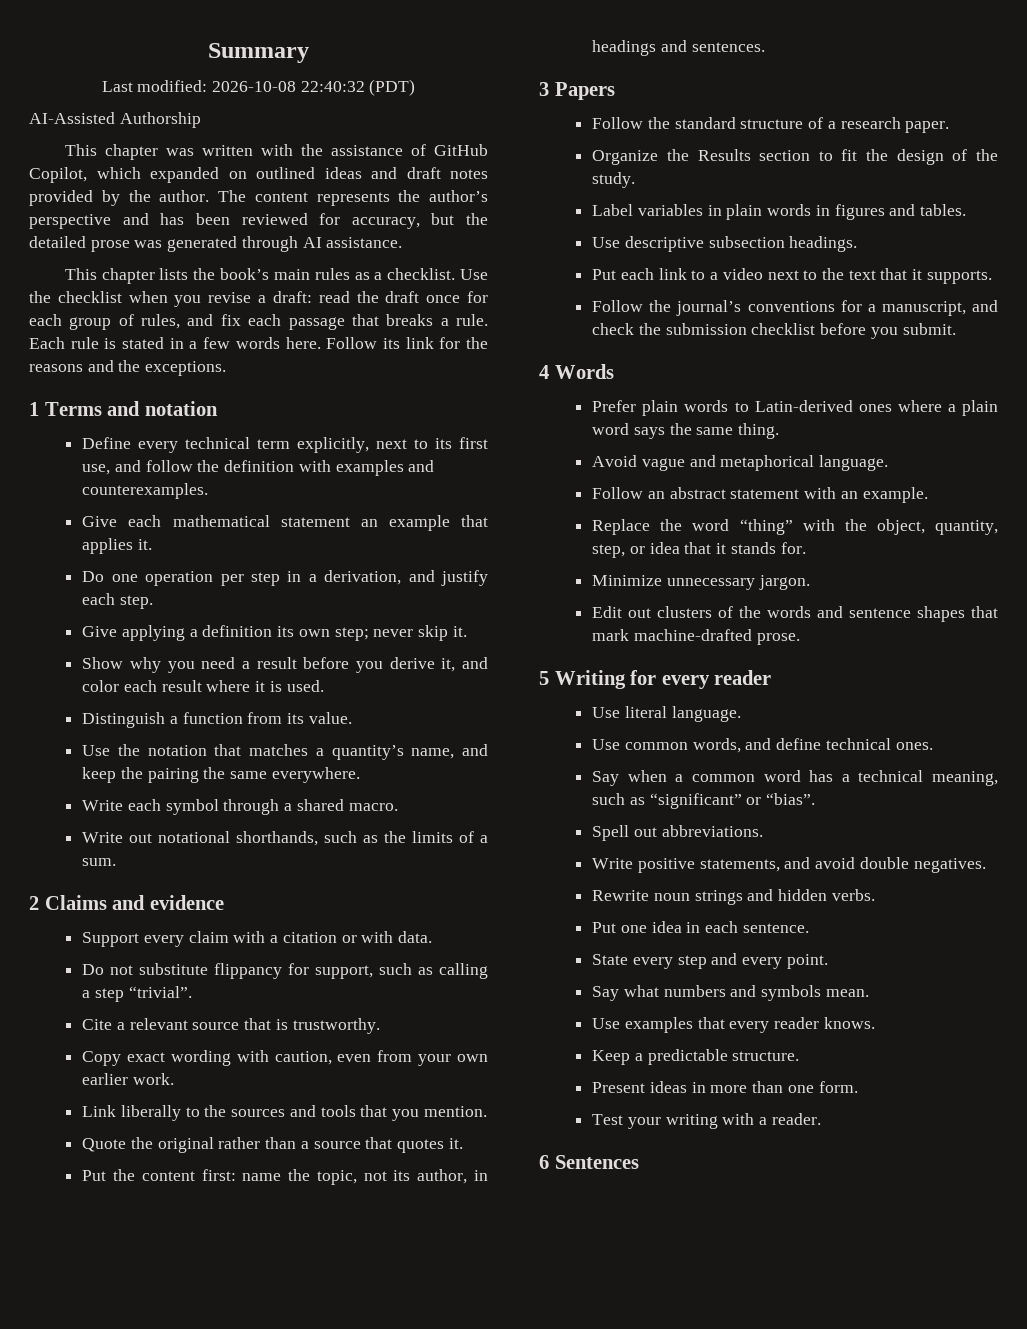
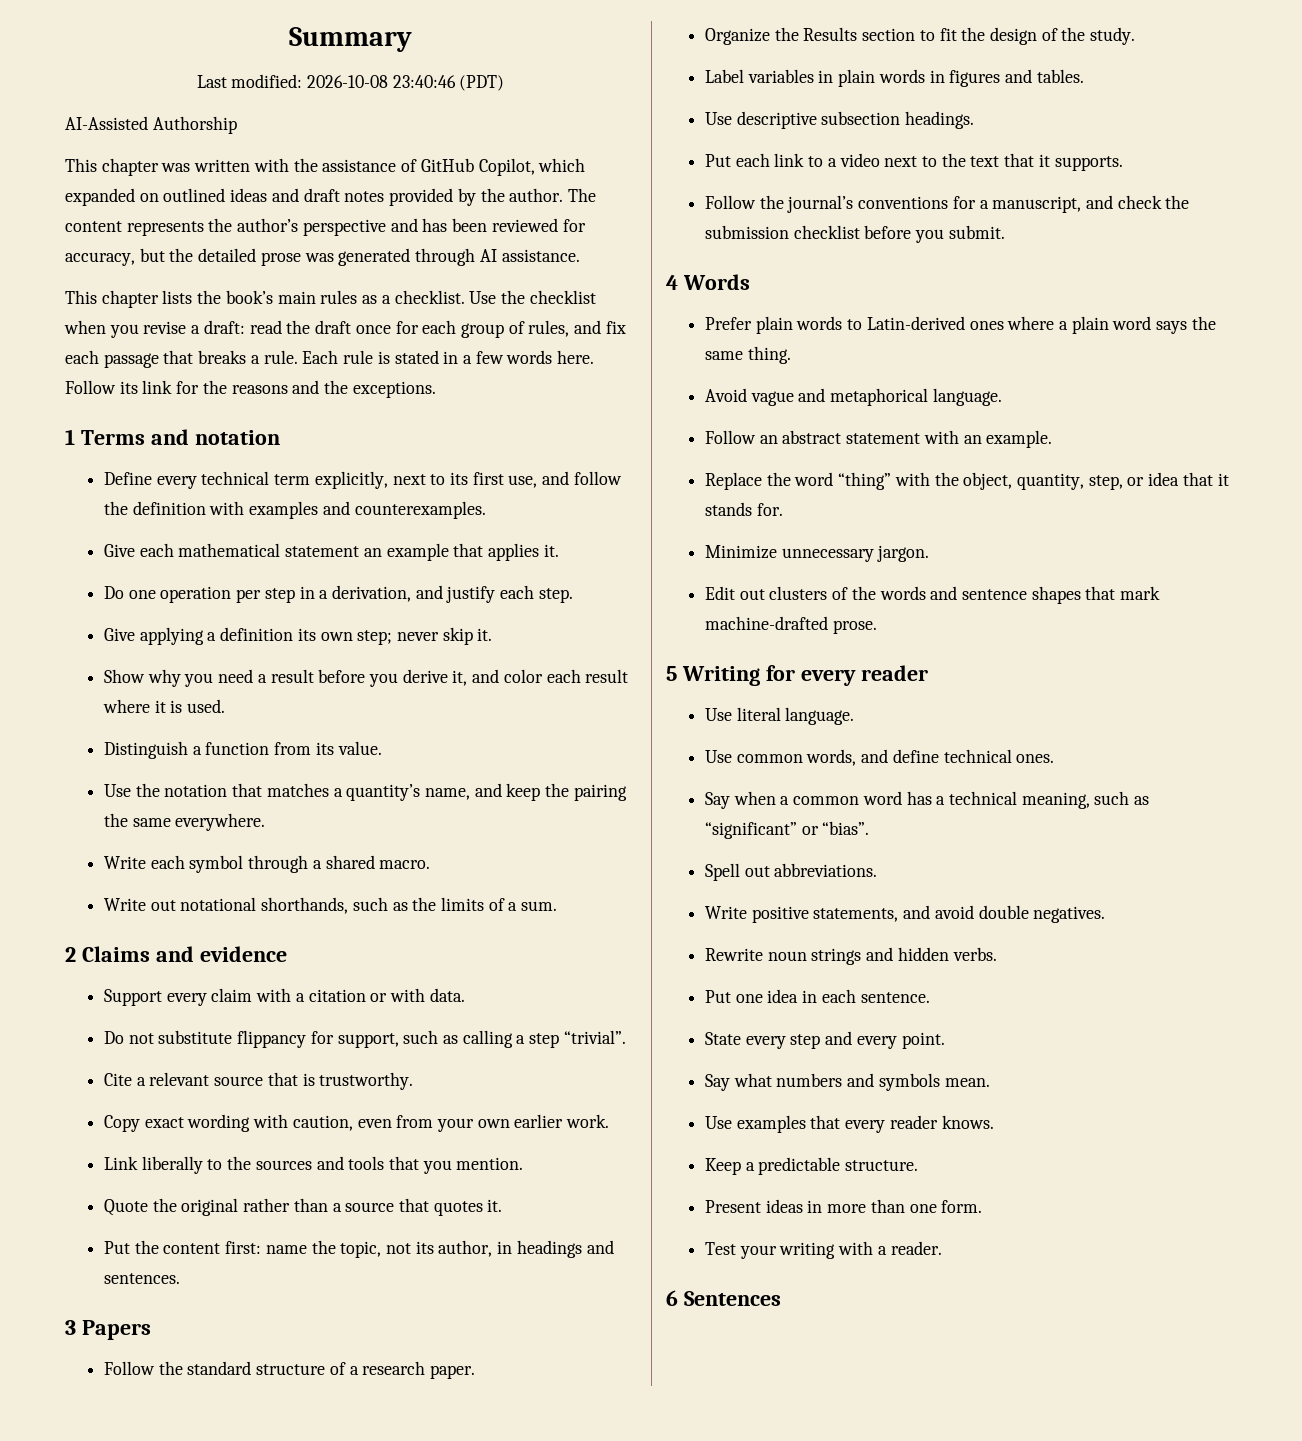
- Last modified: 2026-10-08 22:40:32 (PDT)
+ Last modified: 2026-10-08 23:40:46 (PDT)

